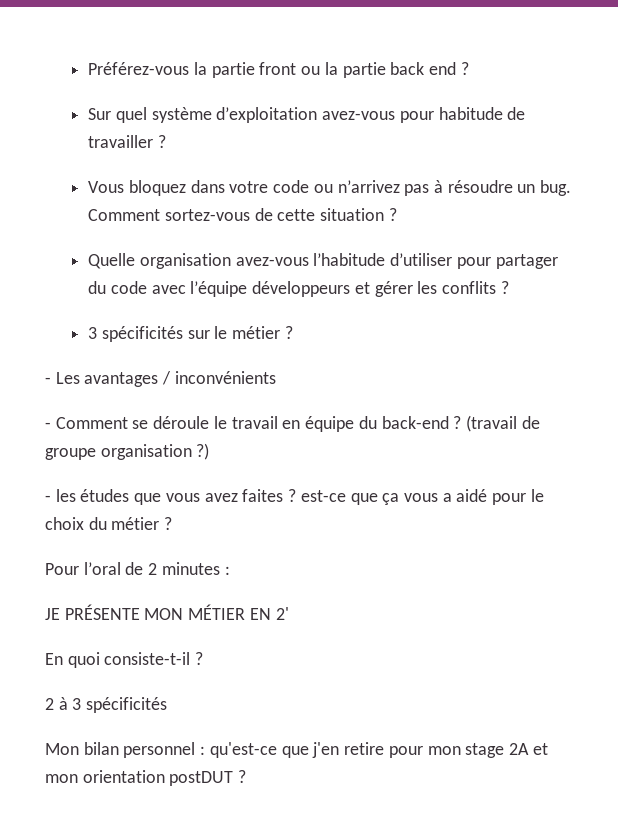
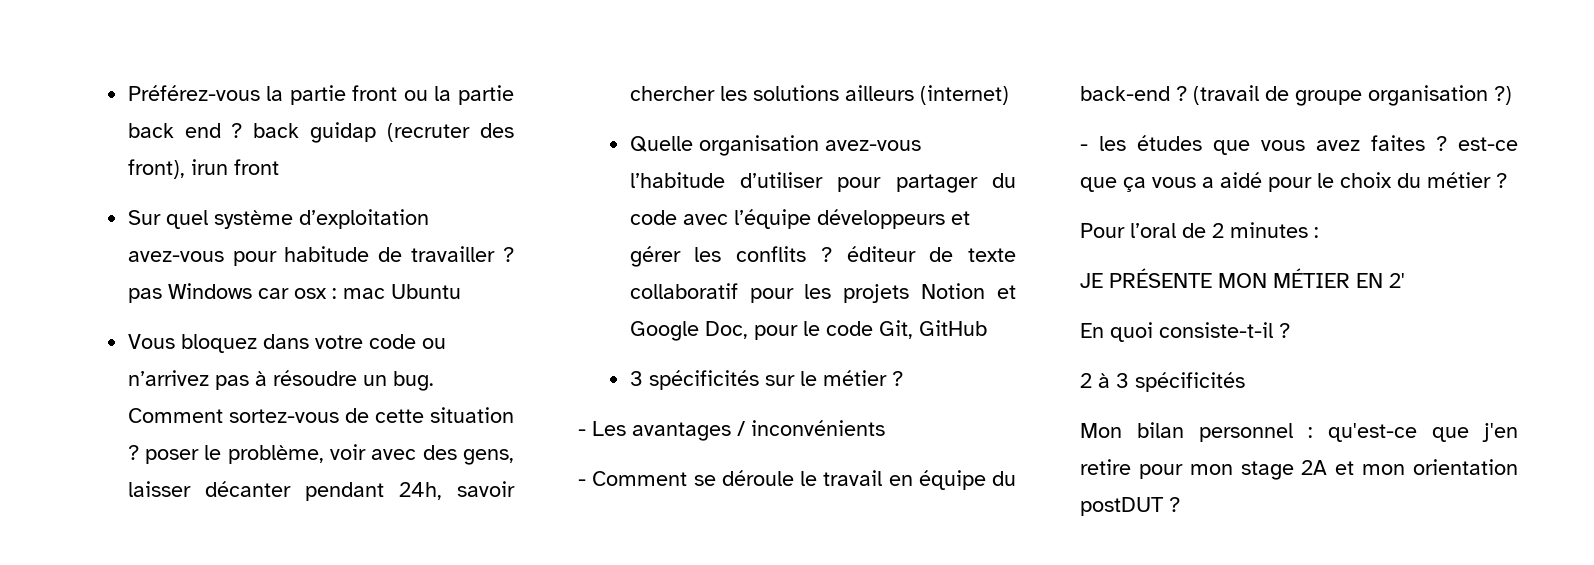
- Préférez-vous la partie front ou la partie back end ?
+ Préférez-vous la partie front ou la partie back end ? back guidap (recruter des front), irun front
- Sur quel système d’exploitation avez-vous pour habitude de travailler ?
+ Sur quel système d’exploitation avez-vous pour habitude de travailler ? pas Windows car osx : mac Ubuntu
- Comment sortez-vous de cette situation ?
+ Comment sortez-vous de cette situation ? poser le problème, voir avec des gens, laisser décanter pendant 24h, savoir chercher les solutions ailleurs (internet)
- Quelle organisation avez-vous l’habitude d’utiliser pour partager du code avec l’équipe développeurs et gérer les conflits ?
+ Quelle organisation avez-vous l’habitude d’utiliser pour partager du code avec l’équipe développeurs et gérer les conflits ? éditeur de texte collaboratif pour les projets Notion et Google Doc, pour le code Git, GitHub

